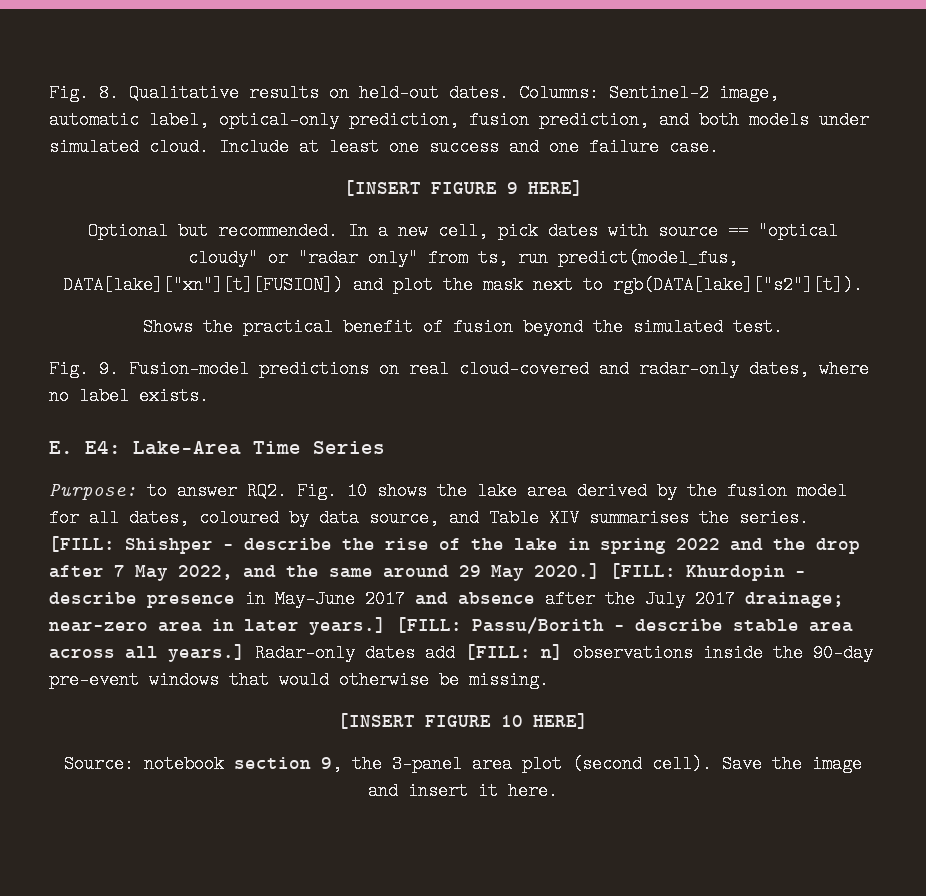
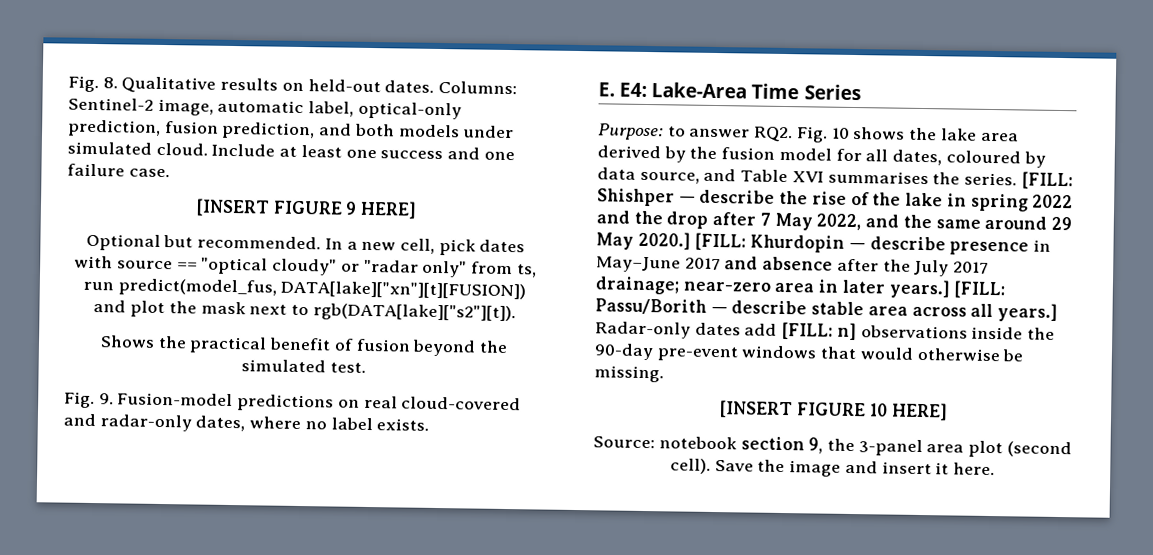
- Purpose: to answer RQ2. Fig. 10 shows the lake area derived by the fusion model for all dates, coloured by data source, and Table XIV summarises the series.
+ Purpose: to answer RQ2. Fig. 10 shows the lake area derived by the fusion model for all dates, coloured by data source, and Table XVI summarises the series.

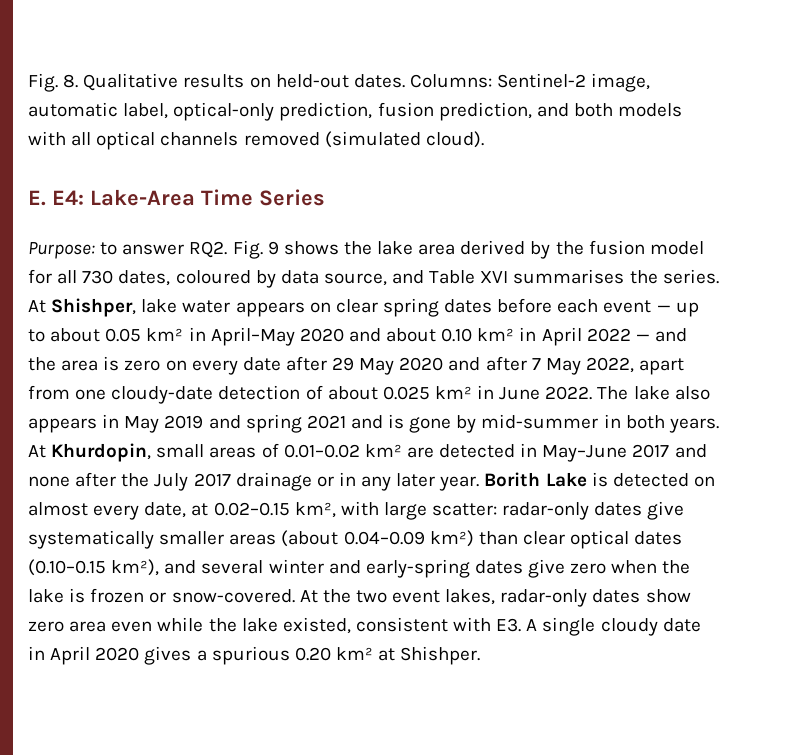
- Columns: Sentinel-2 image, automatic label, optical-only prediction, fusion prediction, and both models under simulated cloud. Include at least one success and one failure case.
- [INSERT FIGURE 9 HERE]
- Optional but recommended. In a new cell, pick dates with source == "optical cloudy" or "radar only" from ts, run predict(model_fus, DATA[lake]["xn"][t][FUSION]) and plot the mask next to rgb(DATA[lake]["s2"][t]).
- Shows the practical benefit of fusion beyond the simulated test.
- Fig. 9. Fusion-model predictions on real cloud-covered and radar-only dates, where no label exists.
+ Columns: Sentinel-2 image, automatic label, optical-only prediction, fusion prediction, and both models with all optical channels removed (simulated cloud).
- Purpose: to answer RQ2. Fig. 10 shows the lake area derived by the fusion model for all dates, coloured by data source, and Table XVI summarises the series.
+ Purpose: to answer RQ2. Fig. 9 shows the lake area derived by the fusion model for all 730 dates, coloured by data source, and Table XVI summarises the series.
- [FILL: Shishper — describe the rise of the lake in spring 2022 and the drop after 7 May 2022, and the same around 29 May 2020.] [FILL: Khurdopin — describe presence in May–June 2017 and absence after the July 2017 drainage; near-zero area in later years.] [FILL: Passu/Borith — describe stable area across all years.] Radar-only dates add [FILL: n] observations inside the 90-day pre-event windows that would otherwise be missing.
- [INSERT FIGURE 10 HERE]
- Source: notebook section 9, the 3-panel area plot (second cell). Save the image and insert it here.
+ At Shishper, lake water appears on clear spring dates before each event — up to about 0.05 km² in April–May 2020 and about 0.10 km² in April 2022 — and the area is zero on every date after 29 May 2020 and after 7 May 2022, apart from one cloudy-date detection of about 0.025 km² in June 2022. The lake also appears in May 2019 and spring 2021 and is gone by mid-summer in both years. At Khurdopin, small areas of 0.01–0.02 km² are detected in May–June 2017 and none after the July 2017 drainage or in any later year. Borith Lake is detected on almost every date, at 0.02–0.15 km², with large scatter: radar-only dates give systematically smaller areas (about 0.04–0.09 km²) than clear optical dates (0.10–0.15 km²), and several winter and early-spring dates give zero when the lake is frozen or snow-covered. At the two event lakes, radar-only dates show zero area even while the lake existed, consistent with E3. A single cloudy date in April 2020 gives a spurious 0.20 km² at Shishper.

